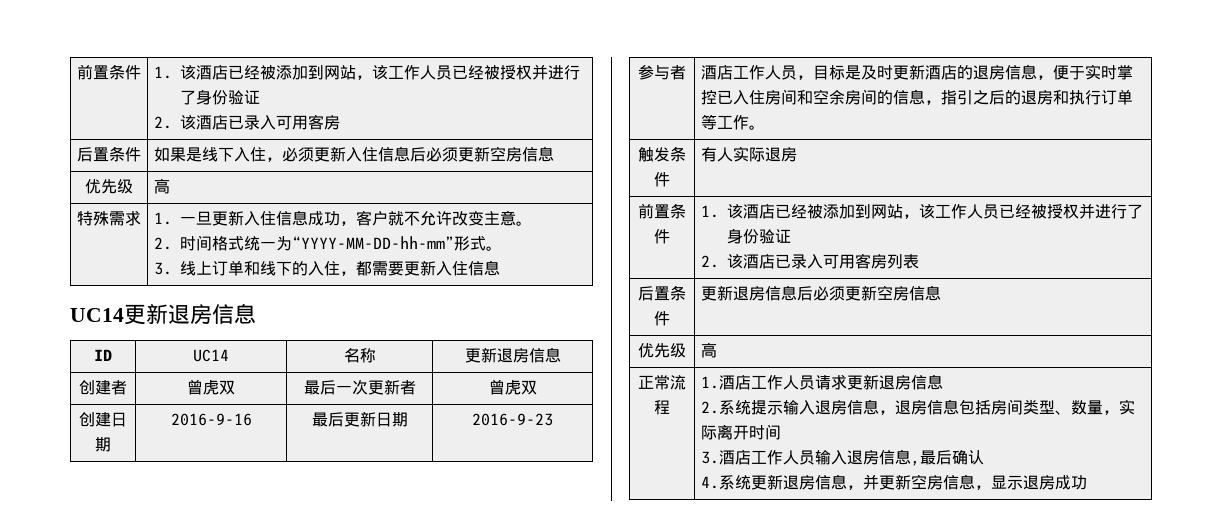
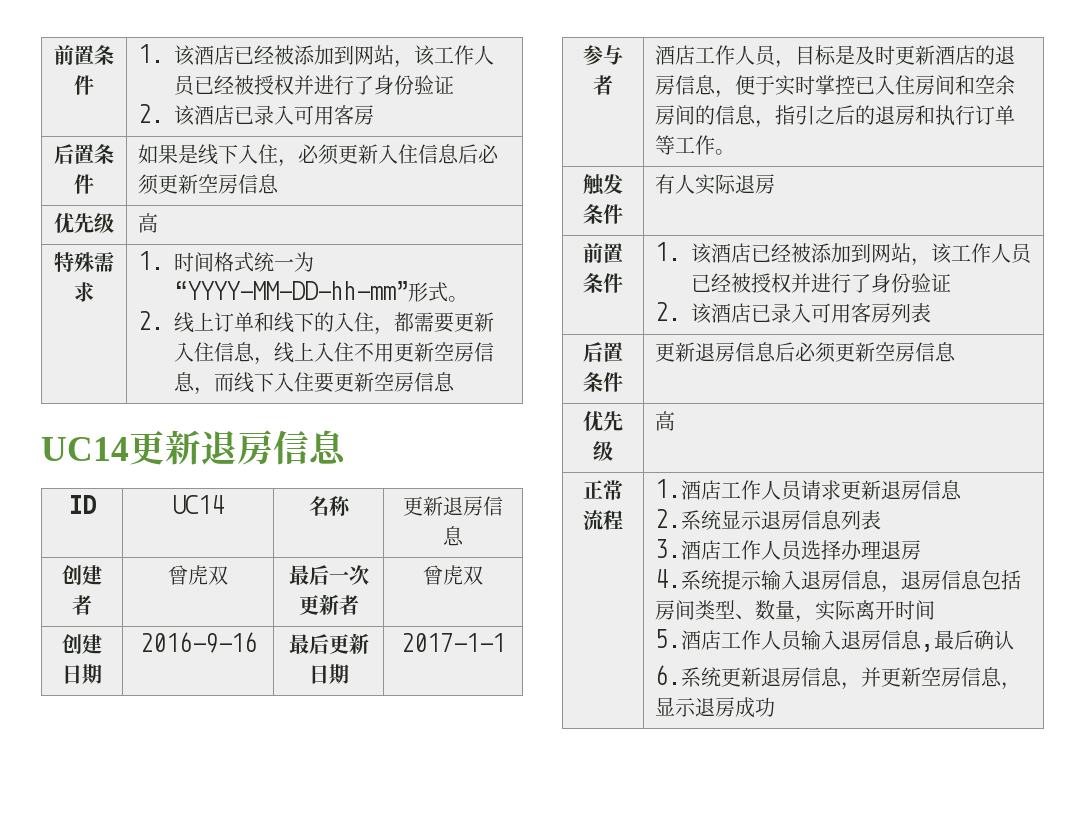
- 特殊需求 | 1.一旦更新入住信息成功，客户就不允许改变主意。
- 2.时间格式统一为“YYYY-MM-DD-hh-mm”形式。
- 3.线上订单和线下的入住，都需要更新入住信息
+ 特殊需求 | 1.时间格式统一为“YYYY-MM-DD-hh-mm”形式。
+ 2.线上订单和线下的入住，都需要更新入住信息，线上入住不用更新空房信息，而线下入住要更新空房信息
- 创建日期 | 2016-9-16 | 最后更新日期 | 2016-9-23
+ 创建日期 | 2016-9-16 | 最后更新日期 | 2017-1-1
- 2.系统提示输入退房信息，退房信息包括房间类型、数量，实际离开时间
+ 2.系统显示退房信息列表
+ 3.酒店工作人员选择办理退房
+ 4.系统提示输入退房信息，退房信息包括房间类型、数量，实际离开时间
- 3.酒店工作人员输入退房信息,最后确认
+ 5.酒店工作人员输入退房信息,最后确认
- 4.系统更新退房信息，并更新空房信息，显示退房成功
+ 6.系统更新退房信息，并更新空房信息，显示退房成功

